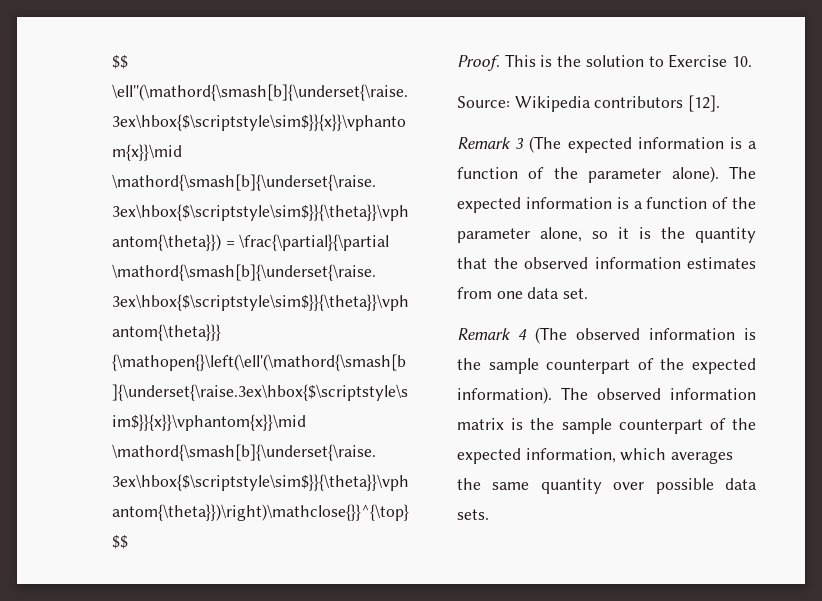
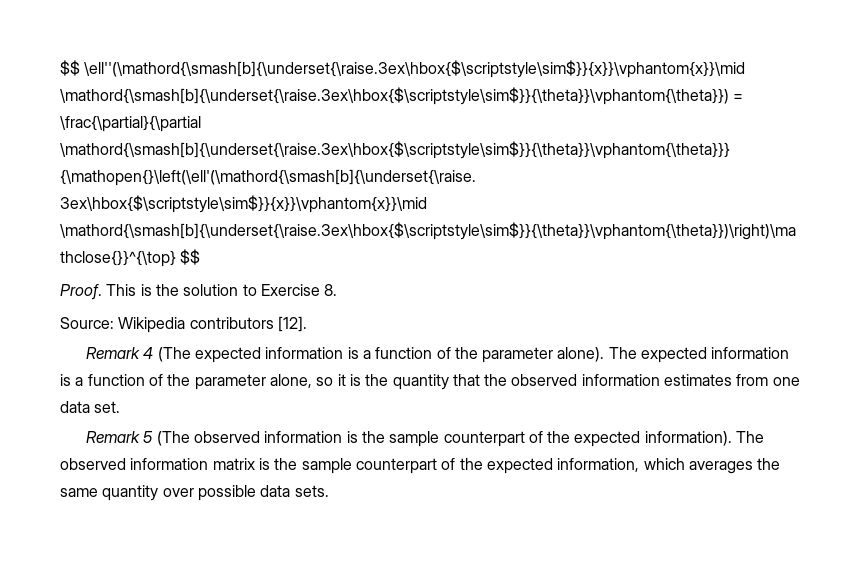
- This is the solution to Exercise 10.
+ This is the solution to Exercise 8.
- Remark 3 (The expected information is a function of the parameter alone).
+ Remark 4 (The expected information is a function of the parameter alone).
- Remark 4 (The observed information is the sample counterpart of the expected information).
+ Remark 5 (The observed information is the sample counterpart of the expected information).

